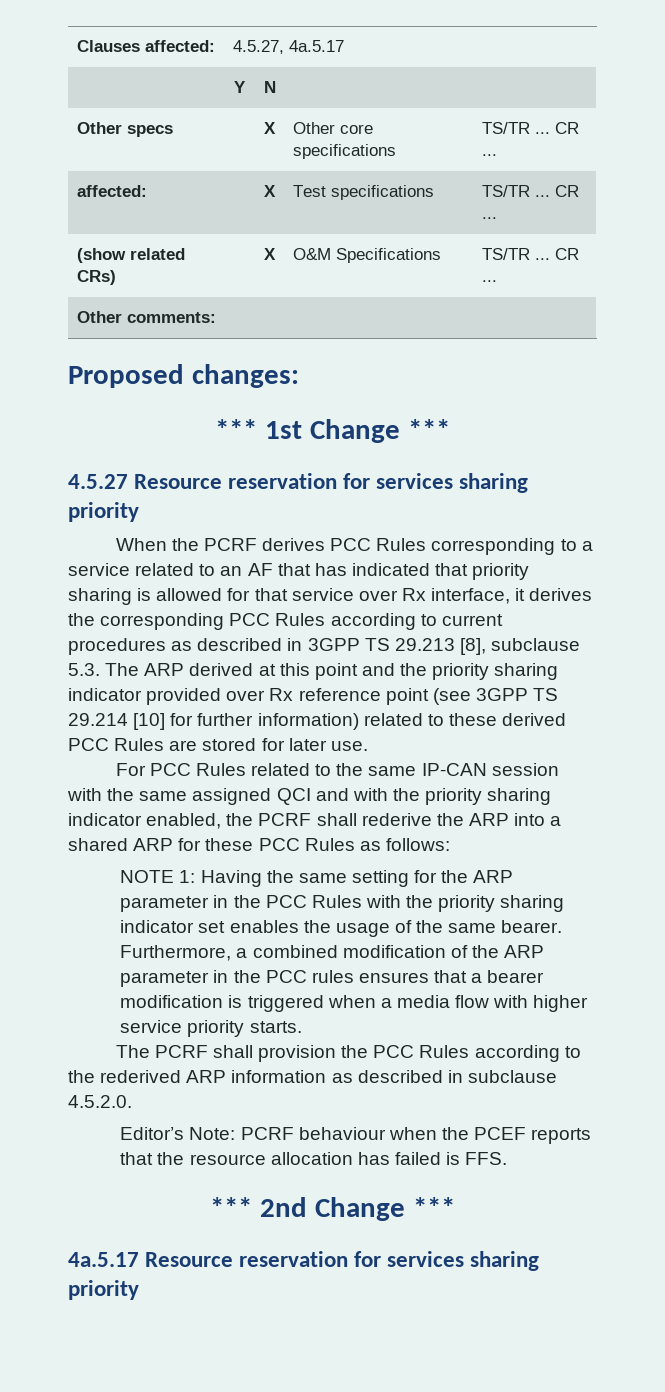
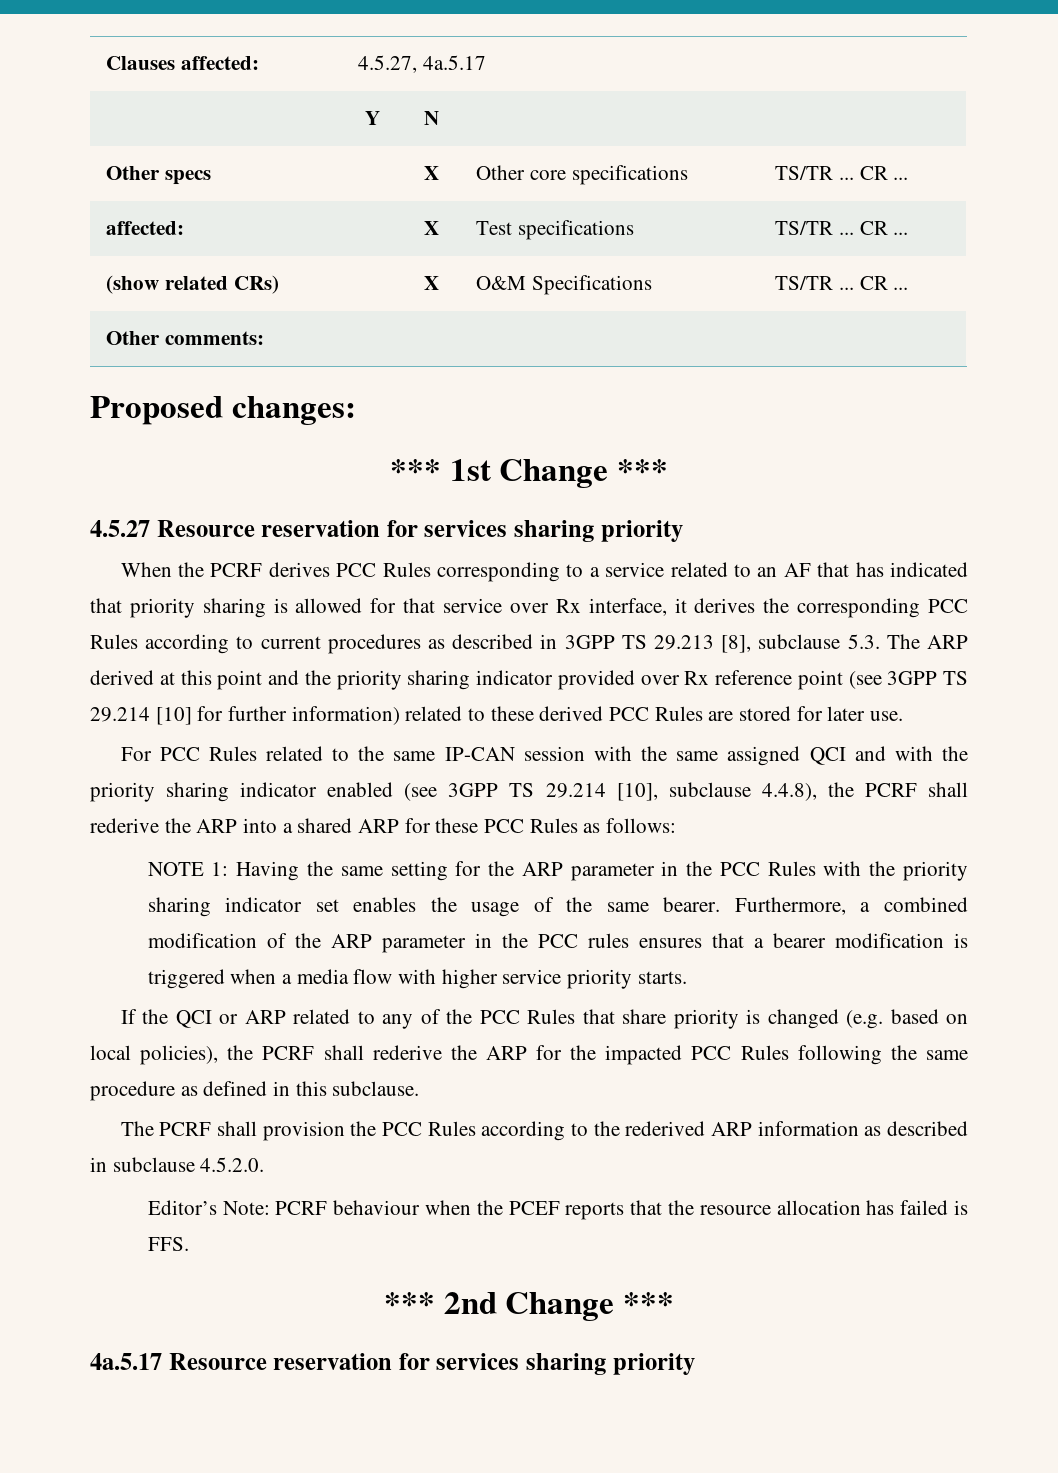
- For PCC Rules related to the same IP-CAN session with the same assigned QCI and with the priority sharing indicator enabled, the PCRF shall rederive the ARP into a shared ARP for these PCC Rules as follows:
+ For PCC Rules related to the same IP-CAN session with the same assigned QCI and with the priority sharing indicator enabled (see 3GPP TS 29.214 [10], subclause 4.4.8), the PCRF shall rederive the ARP into a shared ARP for these PCC Rules as follows:
+ If the QCI or ARP related to any of the PCC Rules that share priority is changed (e.g. based on local policies), the PCRF shall rederive the ARP for the impacted PCC Rules following the same procedure as defined in this subclause.

